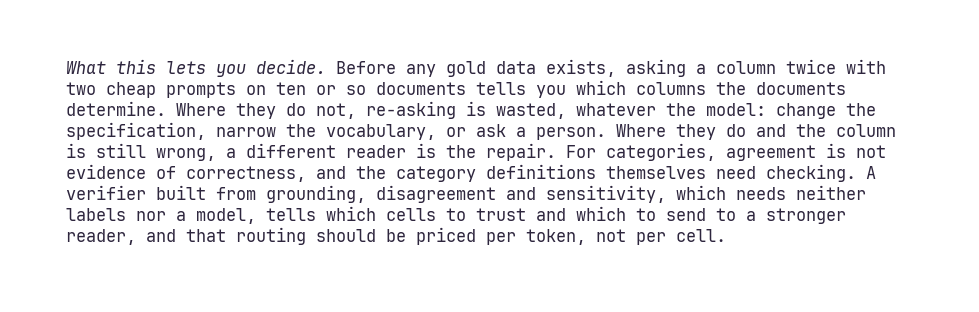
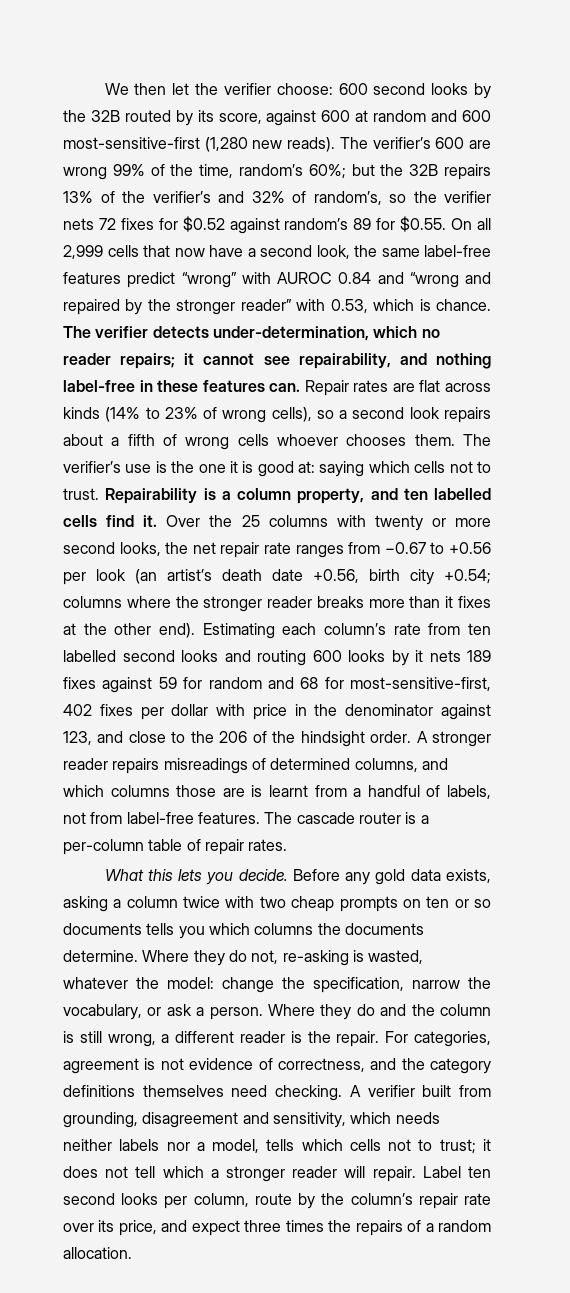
+ We then let the verifier choose: 600 second looks by the 32B routed by its score, against 600 at random and 600 most-sensitive-first (1,280 new reads). The verifier’s 600 are wrong 99% of the time, random’s 60%; but the 32B repairs 13% of the verifier’s and 32% of random’s, so the verifier nets 72 fixes for $0.52 against random’s 89 for $0.55. On all 2,999 cells that now have a second look, the same label-free features predict “wrong” with AUROC 0.84 and “wrong and repaired by the stronger reader” with 0.53, which is chance. The verifier detects under-determination, which no reader repairs; it cannot see repairability, and nothing label-free in these features can. Repair rates are flat across kinds (14% to 23% of wrong cells), so a second look repairs about a fifth of wrong cells whoever chooses them. The verifier’s use is the one it is good at: saying which cells not to trust. Repairability is a column property, and ten labelled cells find it. Over the 25 columns with twenty or more second looks, the net repair rate ranges from −0.67 to +0.56 per look (an artist’s death date +0.56, birth city +0.54; columns where the stronger reader breaks more than it fixes at the other end). Estimating each column’s rate from ten labelled second looks and routing 600 looks by it nets 189 fixes against 59 for random and 68 for most-sensitive-first, 402 fixes per dollar with price in the denominator against 123, and close to the 206 of the hindsight order. A stronger reader repairs misreadings of determined columns, and which columns those are is learnt from a handful of labels, not from label-free features. The cascade router is a per-column table of repair rates.
- A verifier built from grounding, disagreement and sensitivity, which needs neither labels nor a model, tells which cells to trust and which to send to a stronger reader, and that routing should be priced per token, not per cell.
+ A verifier built from grounding, disagreement and sensitivity, which needs neither labels nor a model, tells which cells not to trust; it does not tell which a stronger reader will repair. Label ten second looks per column, route by the column’s repair rate over its price, and expect three times the repairs of a random allocation.

